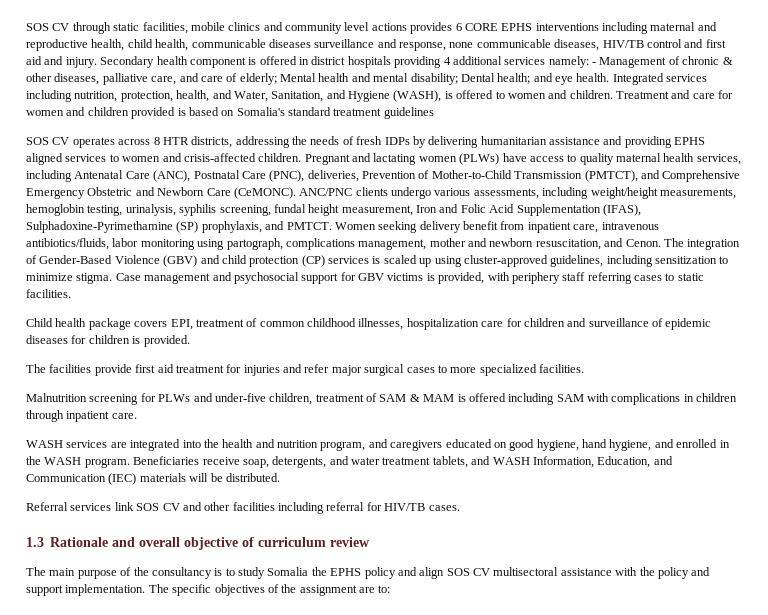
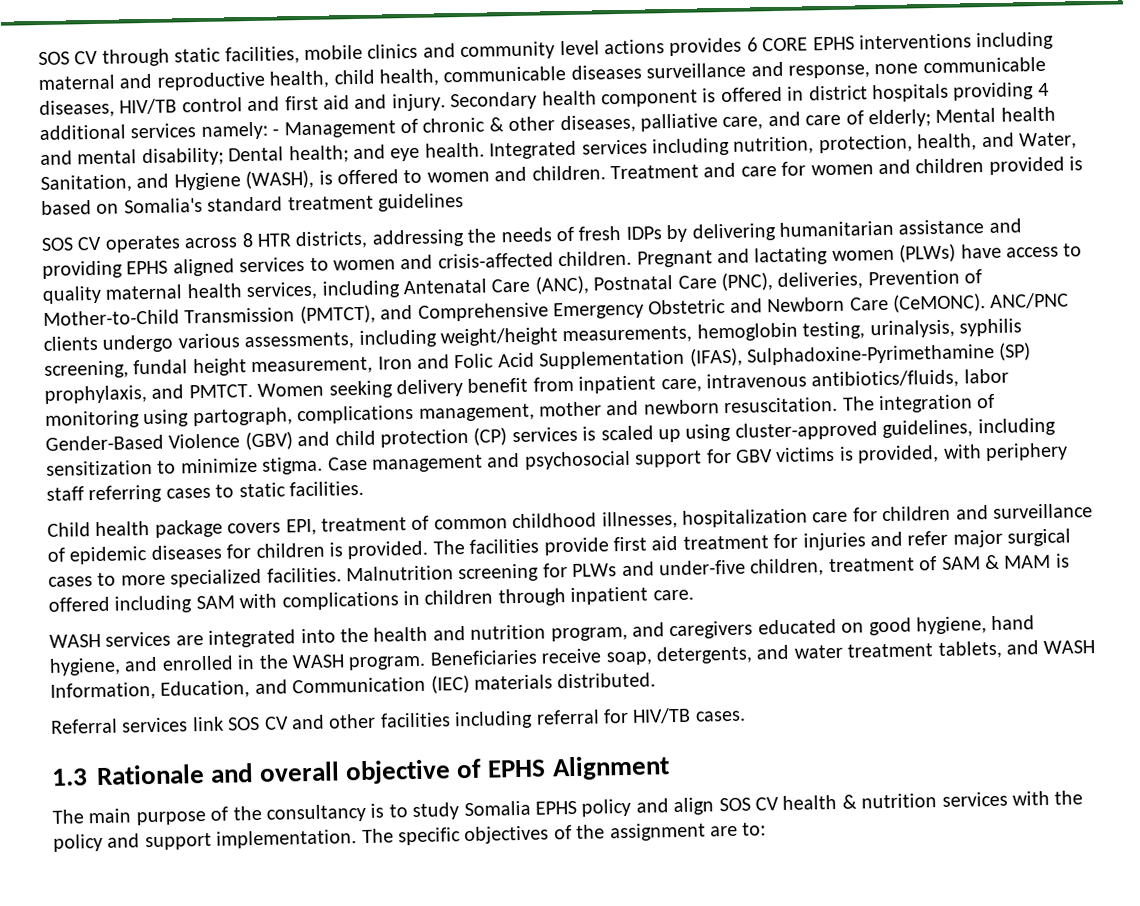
- Women seeking delivery benefit from inpatient care, intravenous antibiotics/fluids, labor monitoring using partograph, complications management, mother and newborn resuscitation, and Cenon.
+ Women seeking delivery benefit from inpatient care, intravenous antibiotics/fluids, labor monitoring using partograph, complications management, mother and newborn resuscitation.
- Child health package covers EPI, treatment of common childhood illnesses, hospitalization care for children and surveillance of epidemic diseases for children is provided.
- The facilities provide first aid treatment for injuries and refer major surgical cases to more specialized facilities.
- Malnutrition screening for PLWs and under-five children, treatment of SAM & MAM is offered including SAM with complications in children through inpatient care.
+ Child health package covers EPI, treatment of common childhood illnesses, hospitalization care for children and surveillance of epidemic diseases for children is provided. The facilities provide first aid treatment for injuries and refer major surgical cases to more specialized facilities. Malnutrition screening for PLWs and under-five children, treatment of SAM & MAM is offered including SAM with complications in children through inpatient care.
- Beneficiaries receive soap, detergents, and water treatment tablets, and WASH Information, Education, and Communication (IEC) materials will be distributed.
+ Beneficiaries receive soap, detergents, and water treatment tablets, and WASH Information, Education, and Communication (IEC) materials distributed.
- 1.3 Rationale and overall objective of curriculum review
+ 1.3 Rationale and overall objective of EPHS Alignment
- The main purpose of the consultancy is to study Somalia the EPHS policy and align SOS CV multisectoral assistance with the policy and support implementation.
+ The main purpose of the consultancy is to study Somalia EPHS policy and align SOS CV health & nutrition services with the policy and support implementation.

